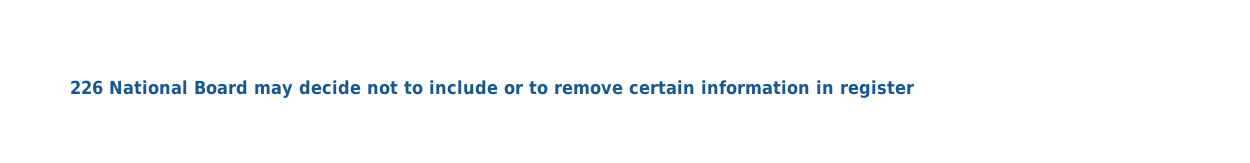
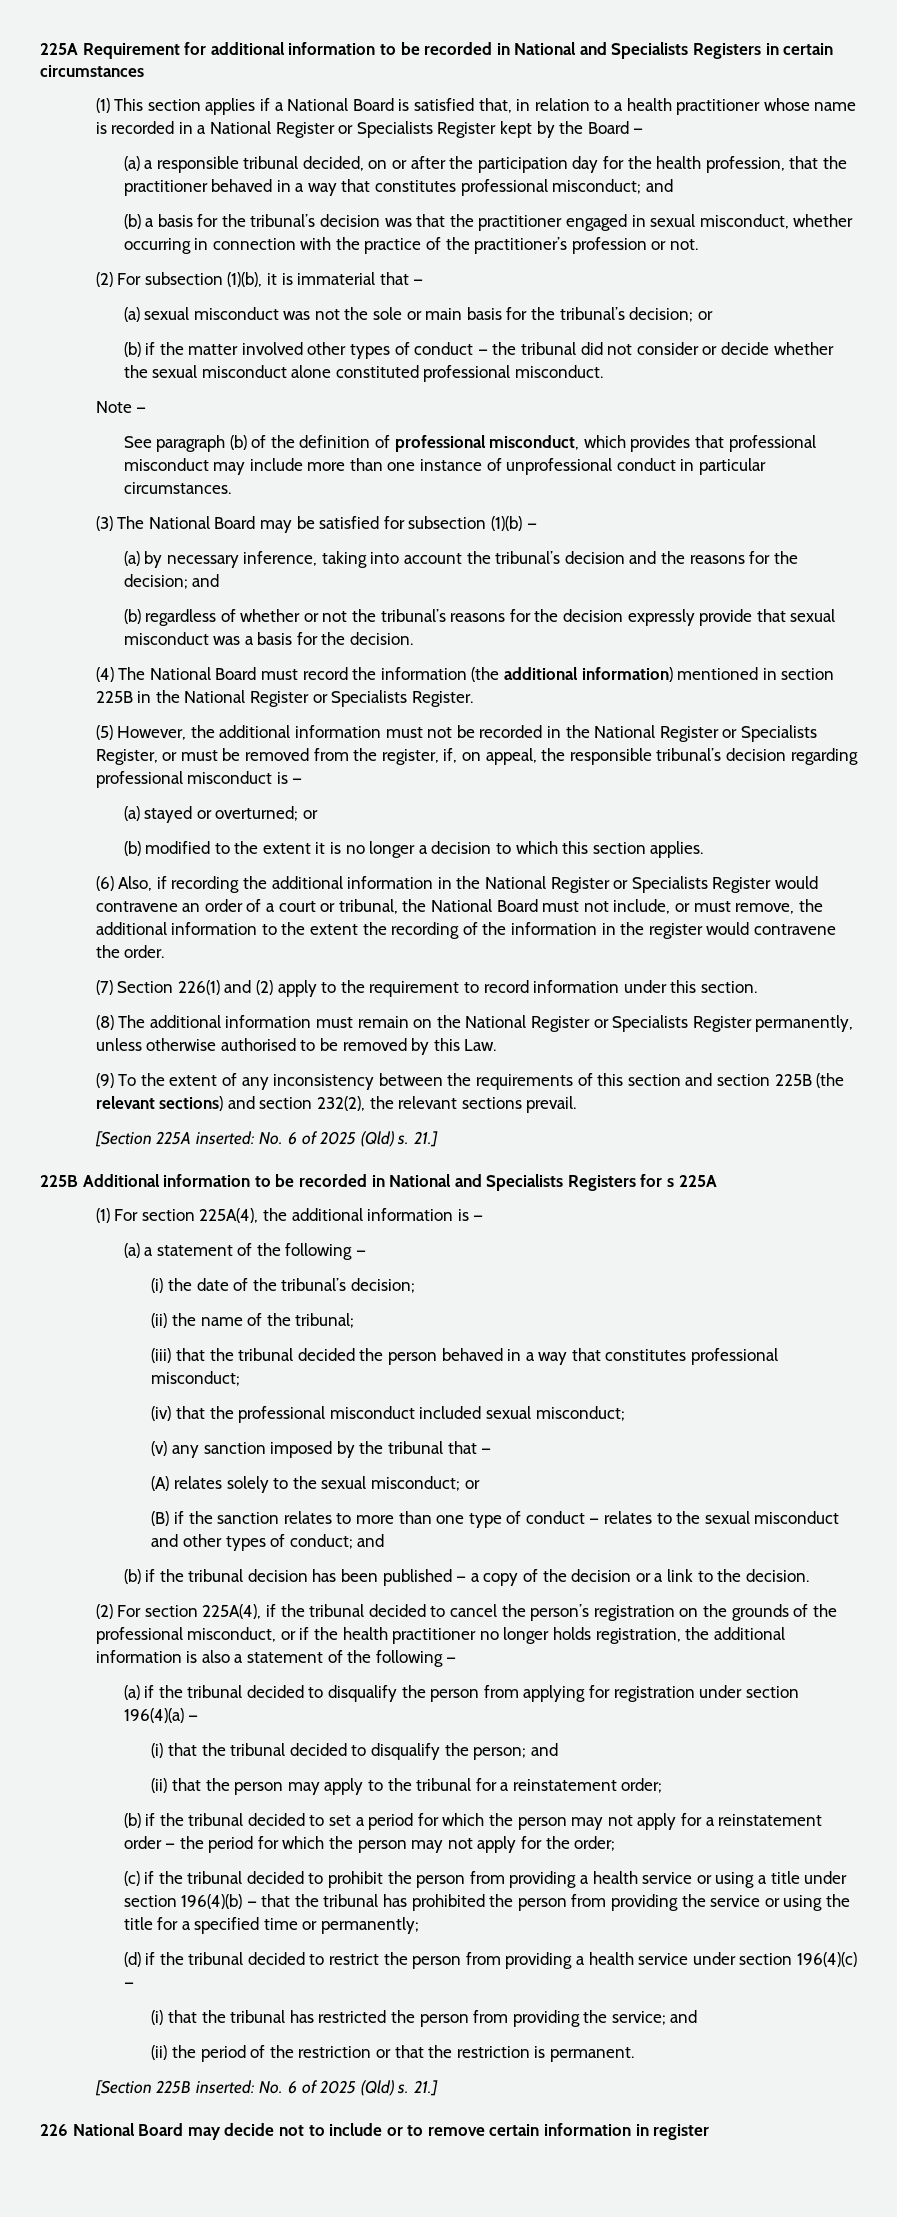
+ 225A Requirement for additional information to be recorded in National and Specialists Registers in certain circumstances
+ (1) This section applies if a National Board is satisfied that, in relation to a health practitioner whose name is recorded in a National Register or Specialists Register kept by the Board —
+ (a) a responsible tribunal decided, on or after the participation day for the health profession, that the practitioner behaved in a way that constitutes professional misconduct; and
+ (b) a basis for the tribunal’s decision was that the practitioner engaged in sexual misconduct, whether occurring in connection with the practice of the practitioner’s profession or not.
+ (2) For subsection (1)(b), it is immaterial that —
+ (a) sexual misconduct was not the sole or main basis for the tribunal’s decision; or
+ (b) if the matter involved other types of conduct — the tribunal did not consider or decide whether the sexual misconduct alone constituted professional misconduct.
+ Note —
+ See paragraph (b) of the definition of professional misconduct, which provides that professional misconduct may include more than one instance of unprofessional conduct in particular circumstances.
+ (3) The National Board may be satisfied for subsection (1)(b) —
+ (a) by necessary inference, taking into account the tribunal’s decision and the reasons for the decision; and
+ (b) regardless of whether or not the tribunal’s reasons for the decision expressly provide that sexual misconduct was a basis for the decision.
+ (4) The National Board must record the information (the additional information) mentioned in section 225B in the National Register or Specialists Register.
+ (5) However, the additional information must not be recorded in the National Register or Specialists Register, or must be removed from the register, if, on appeal, the responsible tribunal’s decision regarding professional misconduct is —
+ (a) stayed or overturned; or
+ (b) modified to the extent it is no longer a decision to which this section applies.
+ (6) Also, if recording the additional information in the National Register or Specialists Register would contravene an order of a court or tribunal, the National Board must not include, or must remove, the additional information to the extent the recording of the information in the register would contravene the order.
+ (7) Section 226(1) and (2) apply to the requirement to record information under this section.
+ (8) The additional information must remain on the National Register or Specialists Register permanently, unless otherwise authorised to be removed by this Law.
+ (9) To the extent of any inconsistency between the requirements of this section and section 225B (the relevant sections) and section 232(2), the relevant sections prevail.
+ [Section 225A inserted: No. 6 of 2025 (Qld) s. 21.]
+ 225B Additional information to be recorded in National and Specialists Registers for s 225A
+ (1) For section 225A(4), the additional information is —
+ (a) a statement of the following —
+ (i) the date of the tribunal’s decision;
+ (ii) the name of the tribunal;
+ (iii) that the tribunal decided the person behaved in a way that constitutes professional misconduct;
+ (iv) that the professional misconduct included sexual misconduct;
+ (v) any sanction imposed by the tribunal that —
+ (A) relates solely to the sexual misconduct; or
+ (B) if the sanction relates to more than one type of conduct — relates to the sexual misconduct and other types of conduct; and
+ (b) if the tribunal decision has been published — a copy of the decision or a link to the decision.
+ (2) For section 225A(4), if the tribunal decided to cancel the person’s registration on the grounds of the professional misconduct, or if the health practitioner no longer holds registration, the additional information is also a statement of the following —
+ (a) if the tribunal decided to disqualify the person from applying for registration under section 196(4)(a) —
+ (i) that the tribunal decided to disqualify the person; and
+ (ii) that the person may apply to the tribunal for a reinstatement order;
+ (b) if the tribunal decided to set a period for which the person may not apply for a reinstatement order — the period for which the person may not apply for the order;
+ (c) if the tribunal decided to prohibit the person from providing a health service or using a title under section 196(4)(b) — that the tribunal has prohibited the person from providing the service or using the title for a specified time or permanently;
+ (d) if the tribunal decided to restrict the person from providing a health service under section 196(4)(c) —
+ (i) that the tribunal has restricted the person from providing the service; and
+ (ii) the period of the restriction or that the restriction is permanent.
+ [Section 225B inserted: No. 6 of 2025 (Qld) s. 21.]

